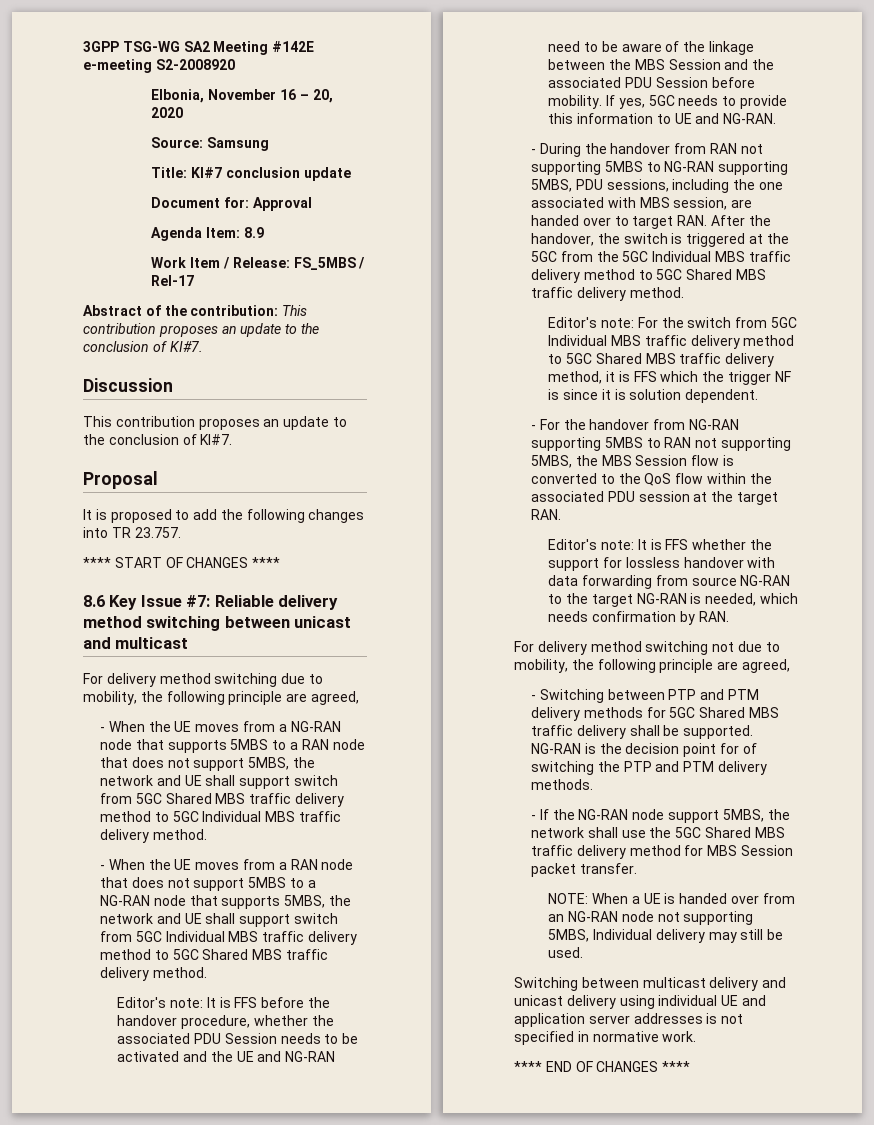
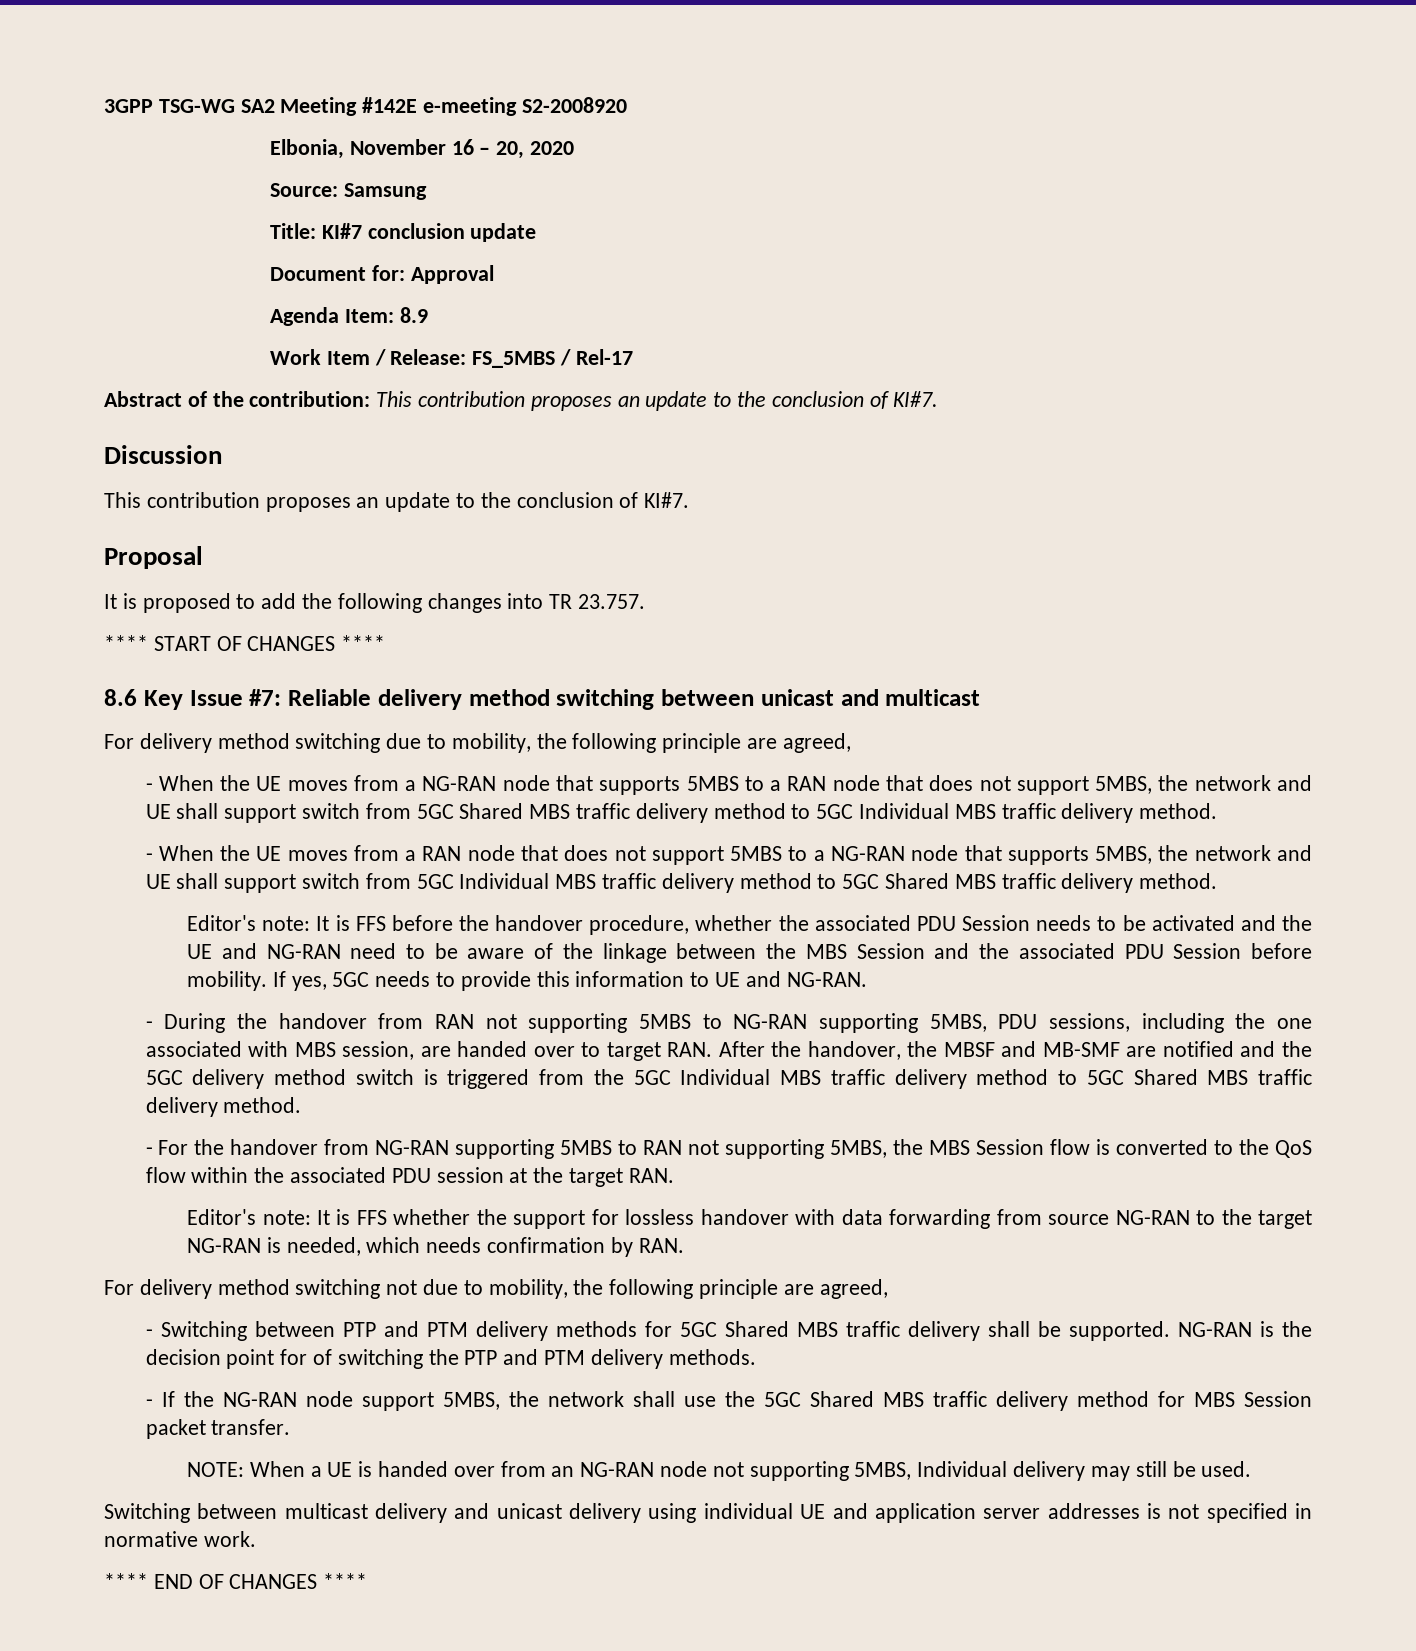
- - During the handover from RAN not supporting 5MBS to NG-RAN supporting 5MBS, PDU sessions, including the one associated with MBS session, are handed over to target RAN. After the handover, the switch is triggered at the 5GC from the 5GC Individual MBS traffic delivery method to 5GC Shared MBS traffic delivery method.
+ - During the handover from RAN not supporting 5MBS to NG-RAN supporting 5MBS, PDU sessions, including the one associated with MBS session, are handed over to target RAN. After the handover, the MBSF and MB-SMF are notified and the 5GC delivery method switch is triggered from the 5GC Individual MBS traffic delivery method to 5GC Shared MBS traffic delivery method.
- Editor's note: For the switch from 5GC Individual MBS traffic delivery method to 5GC Shared MBS traffic delivery method, it is FFS which the trigger NF is since it is solution dependent.

